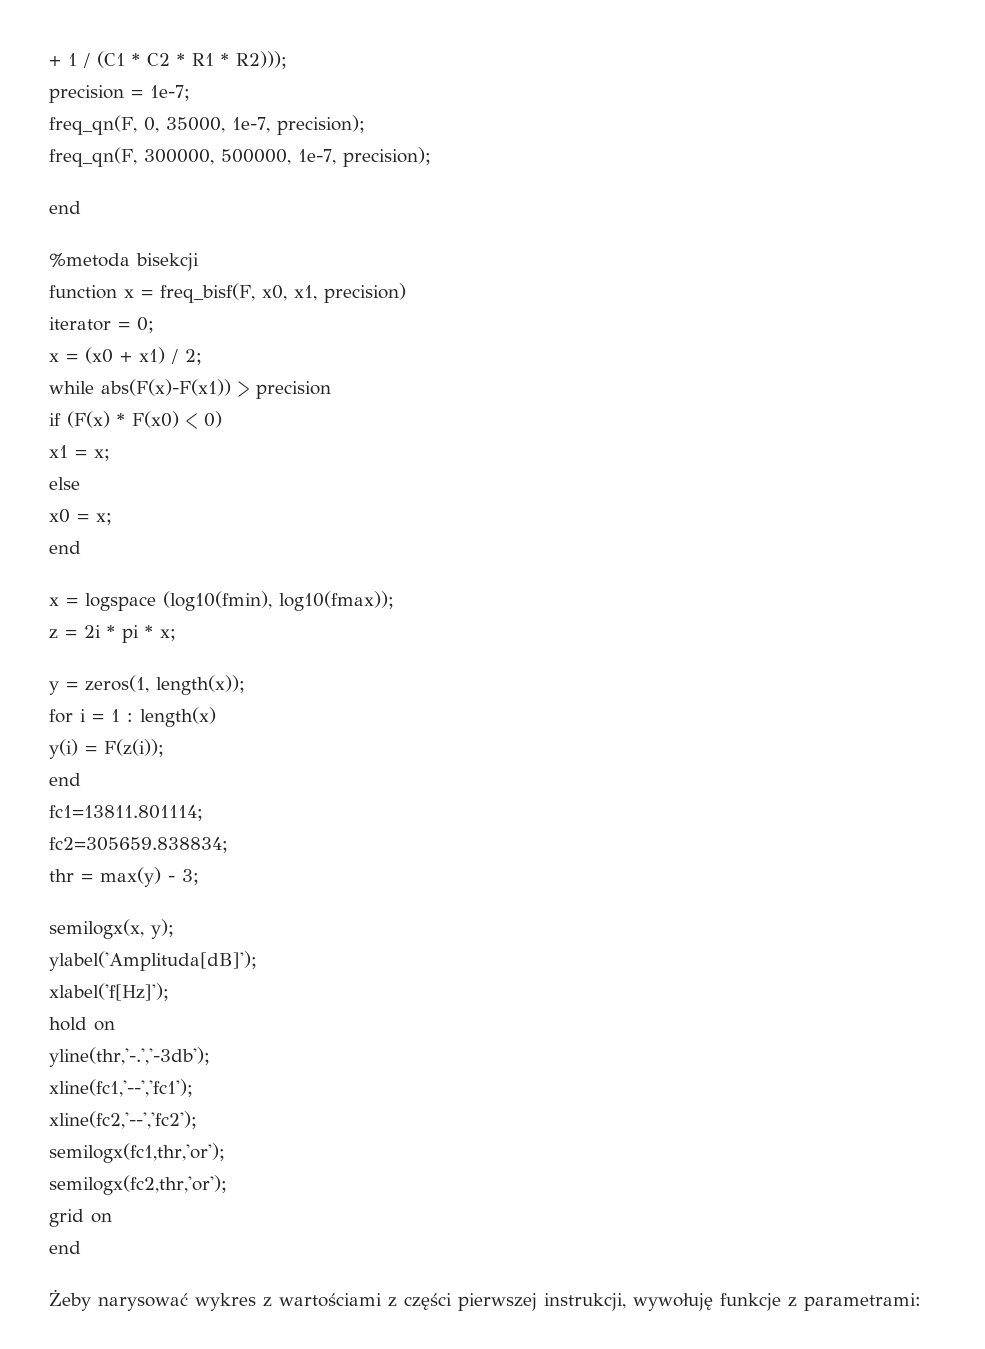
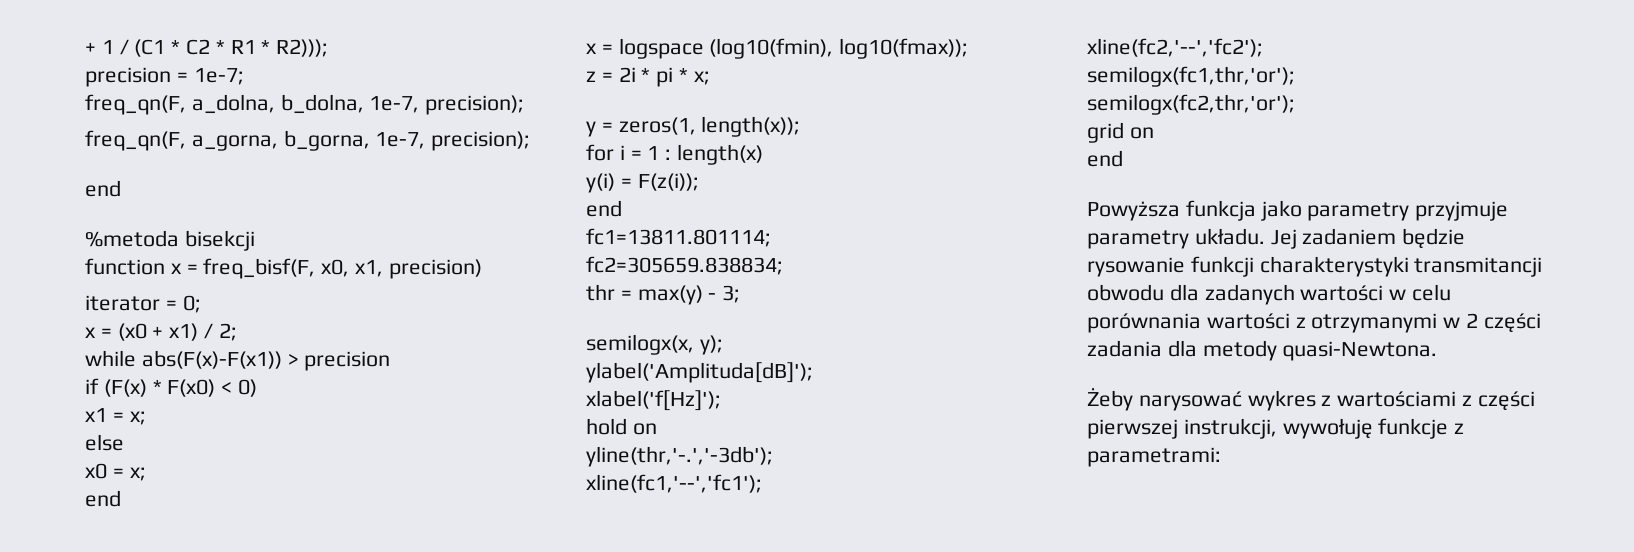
- freq_qn(F, 0, 35000, 1e-7, precision);
+ freq_qn(F, a_dolna, b_dolna, 1e-7, precision);
- freq_qn(F, 300000, 500000, 1e-7, precision);
+ freq_qn(F, a_gorna, b_gorna, 1e-7, precision);
+ Powyższa funkcja jako parametry przyjmuje parametry układu. Jej zadaniem będzie rysowanie funkcji charakterystyki transmitancji obwodu dla zadanych wartości w celu porównania wartości z otrzymanymi w 2 części zadania dla metody quasi-Newtona.

